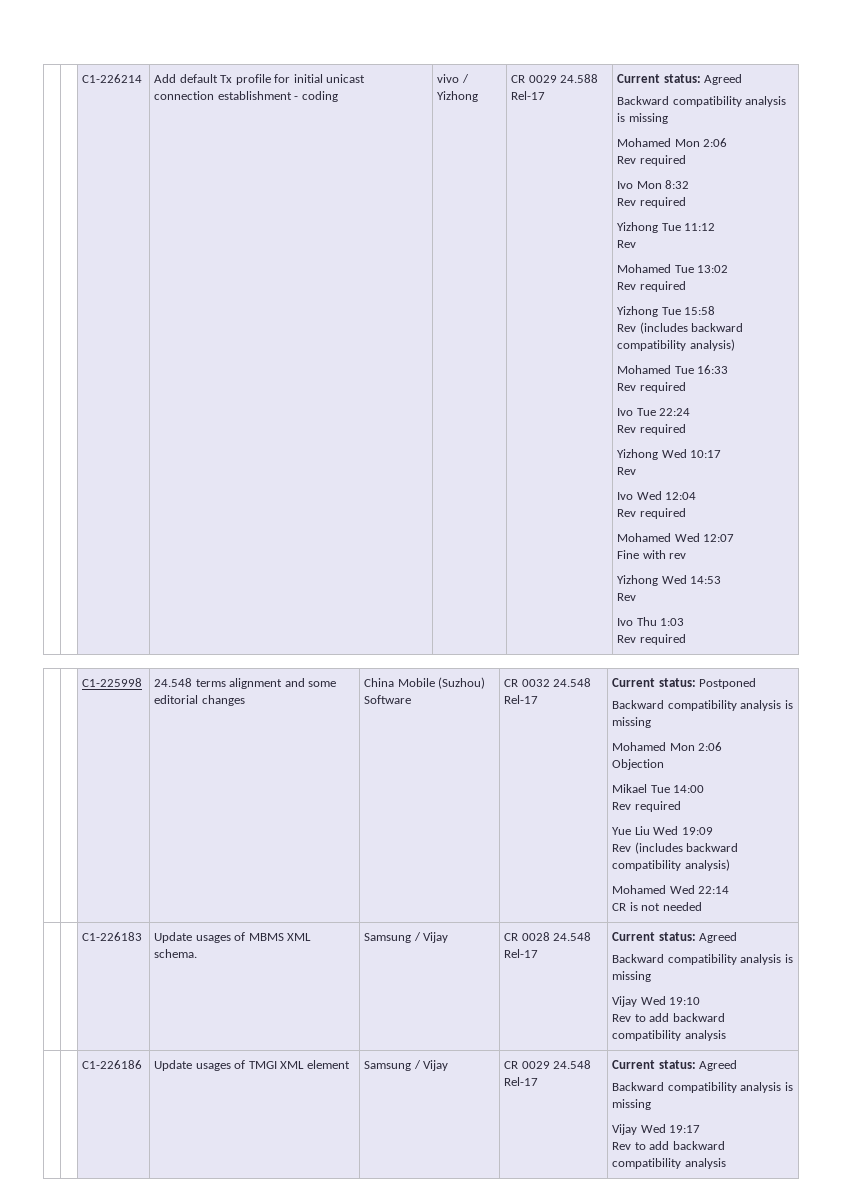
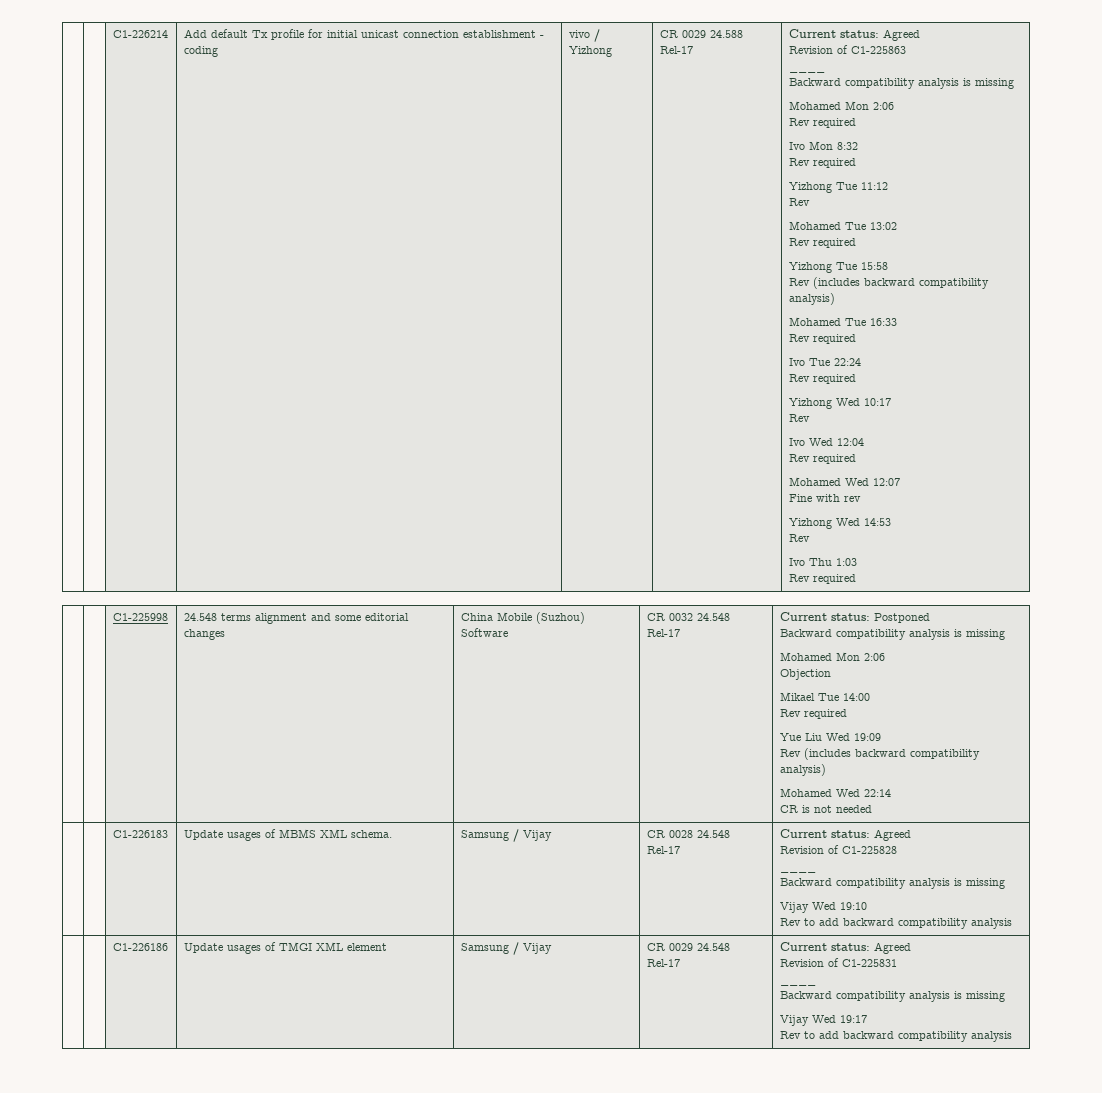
+ Revision of C1-225863
+ ____
  | | C1-226183 | Update usages of MBMS XML schema. | Samsung / Vijay | CR 0028 24.548 Rel-17 | Current status: Agreed
+ Revision of C1-225828
+ ____
  | | C1-226186 | Update usages of TMGI XML element | Samsung / Vijay | CR 0029 24.548 Rel-17 | Current status: Agreed
+ Revision of C1-225831
+ ____

